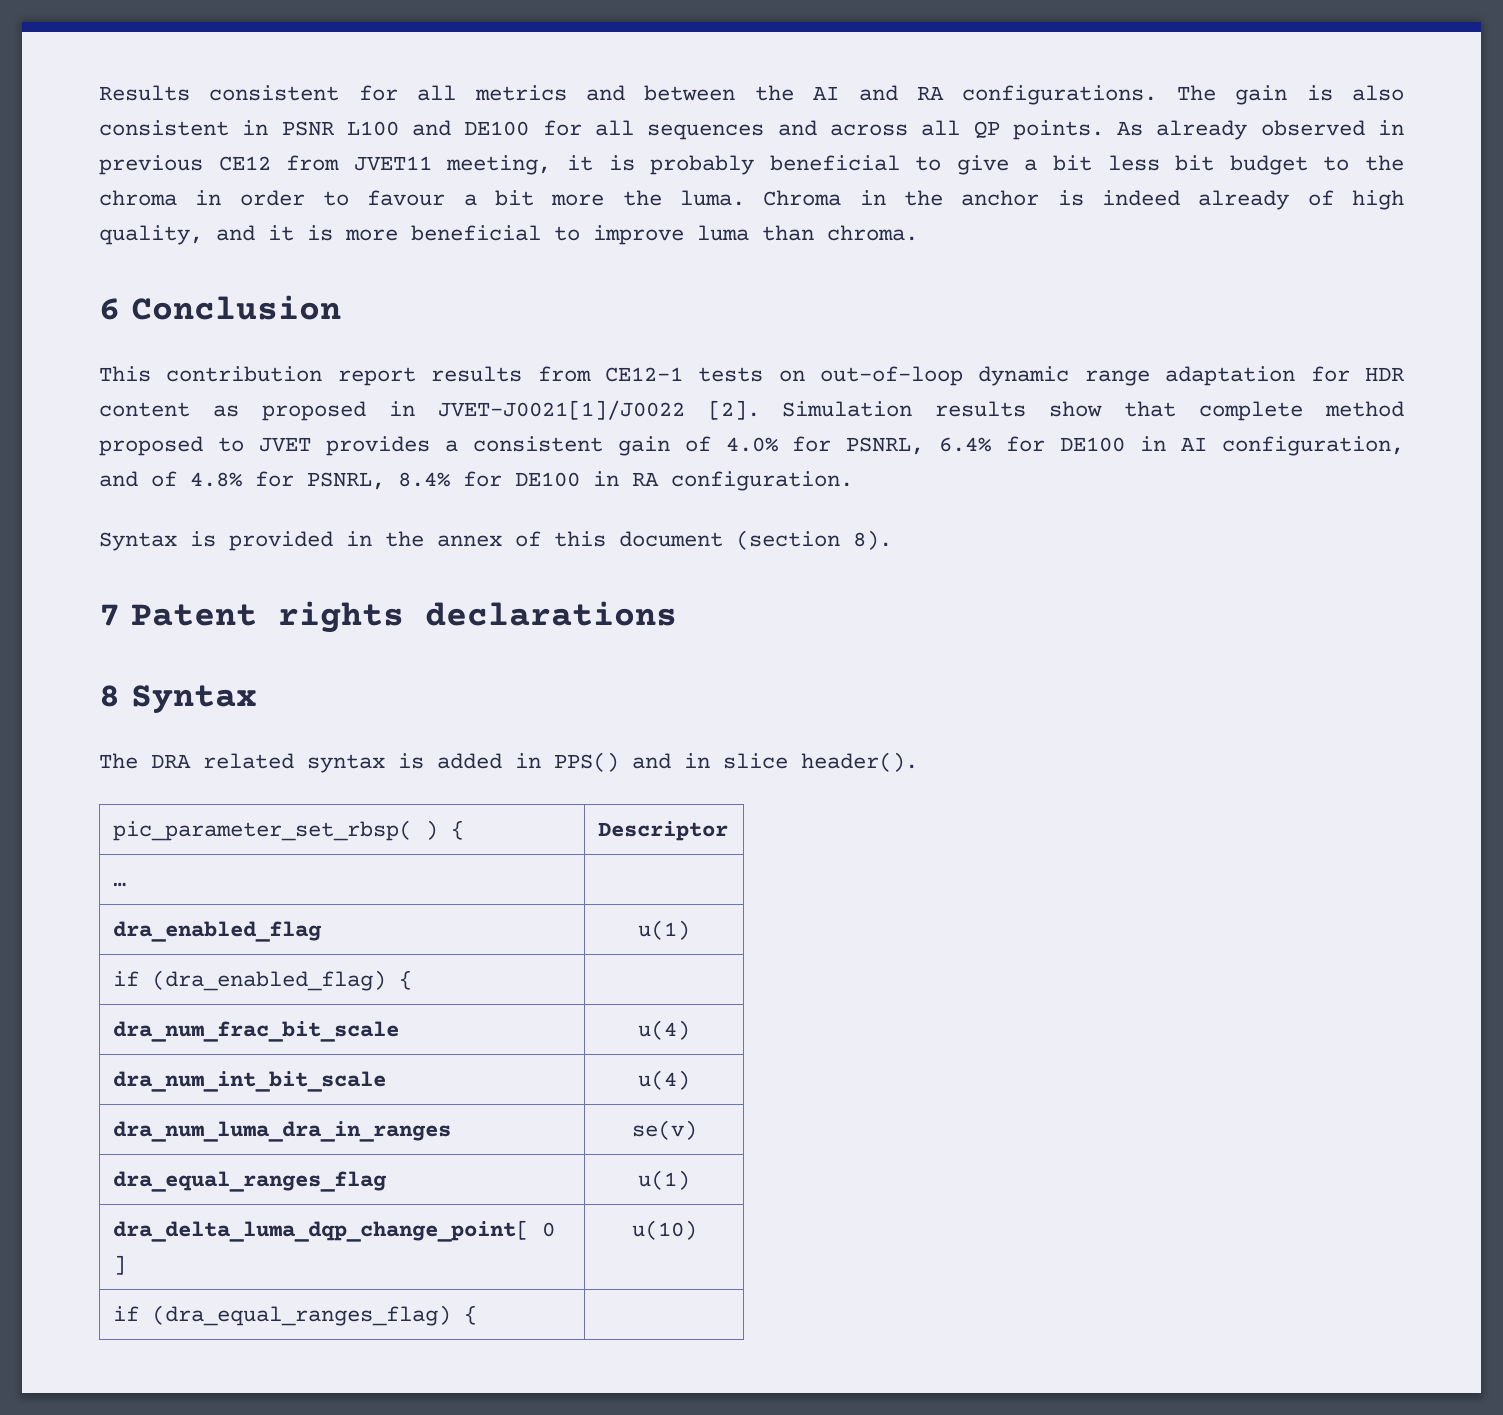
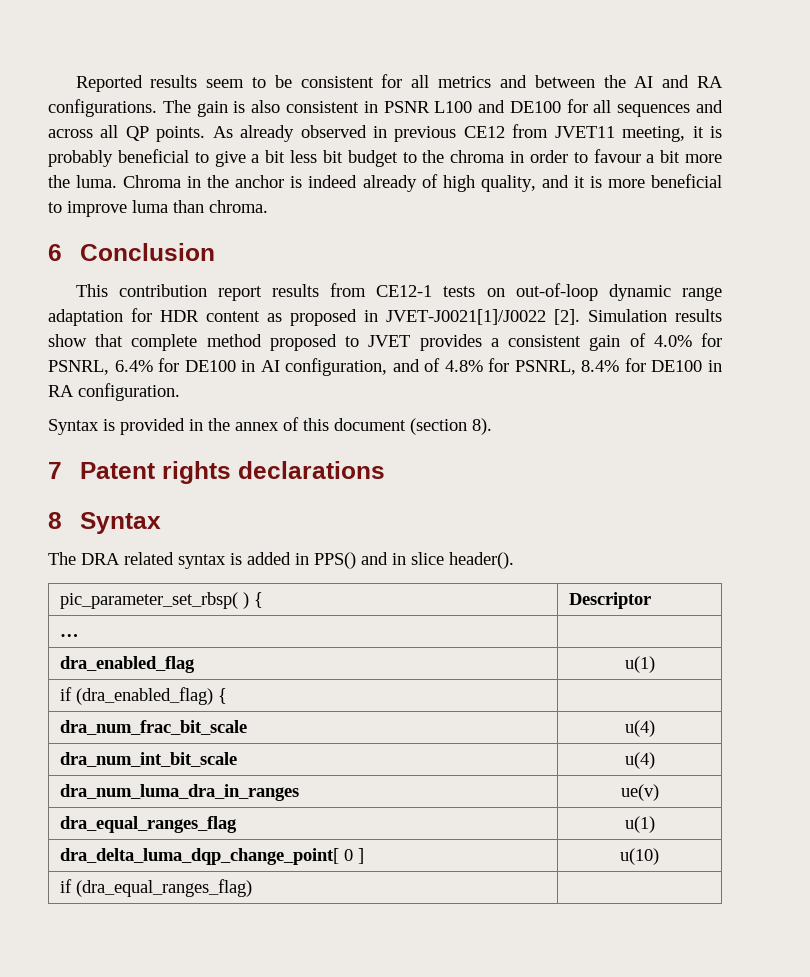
- Results consistent for all metrics and between the AI and RA configurations.
+ Reported results seem to be consistent for all metrics and between the AI and RA configurations.
- dra_num_luma_dra_in_ranges | se(v)
+ dra_num_luma_dra_in_ranges | ue(v)
- if (dra_equal_ranges_flag) { |
+ if (dra_equal_ranges_flag) |

